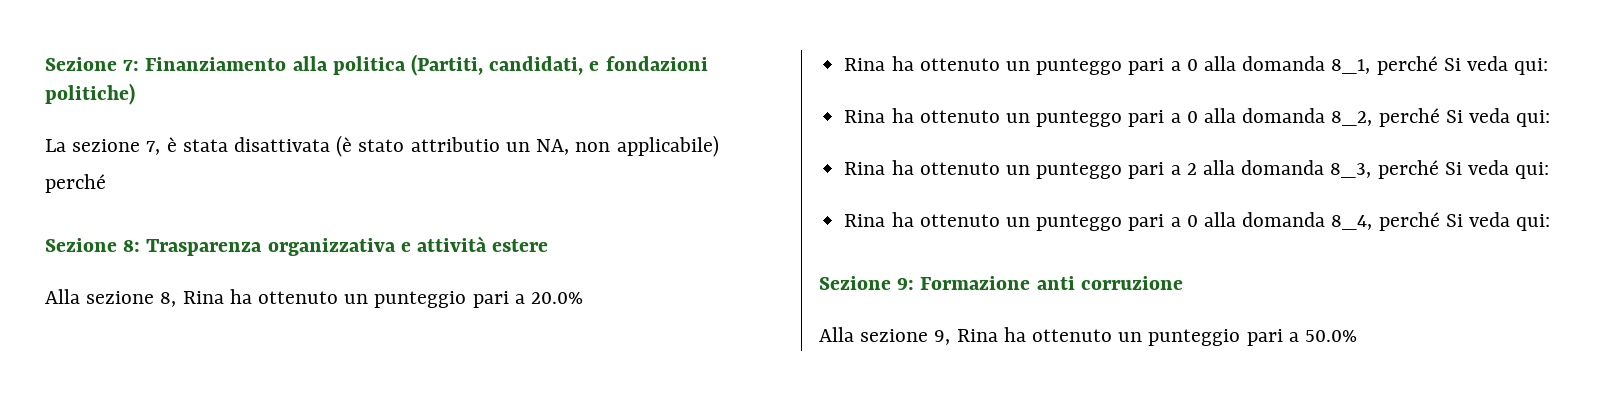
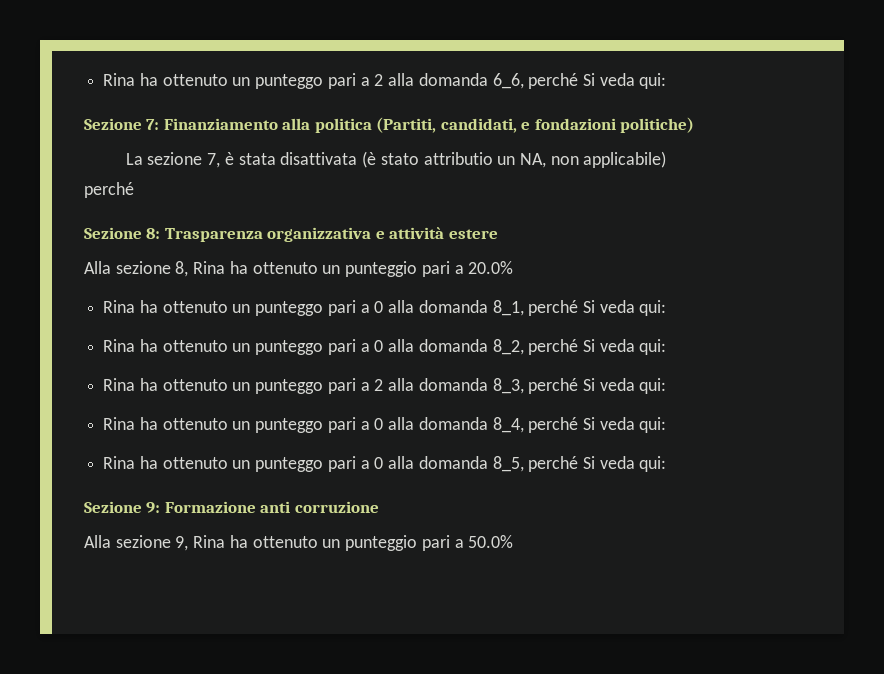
+ Rina ha ottenuto un punteggo pari a 2 alla domanda 6_6, perché Si veda qui:
+ Rina ha ottenuto un punteggo pari a 0 alla domanda 8_5, perché Si veda qui:

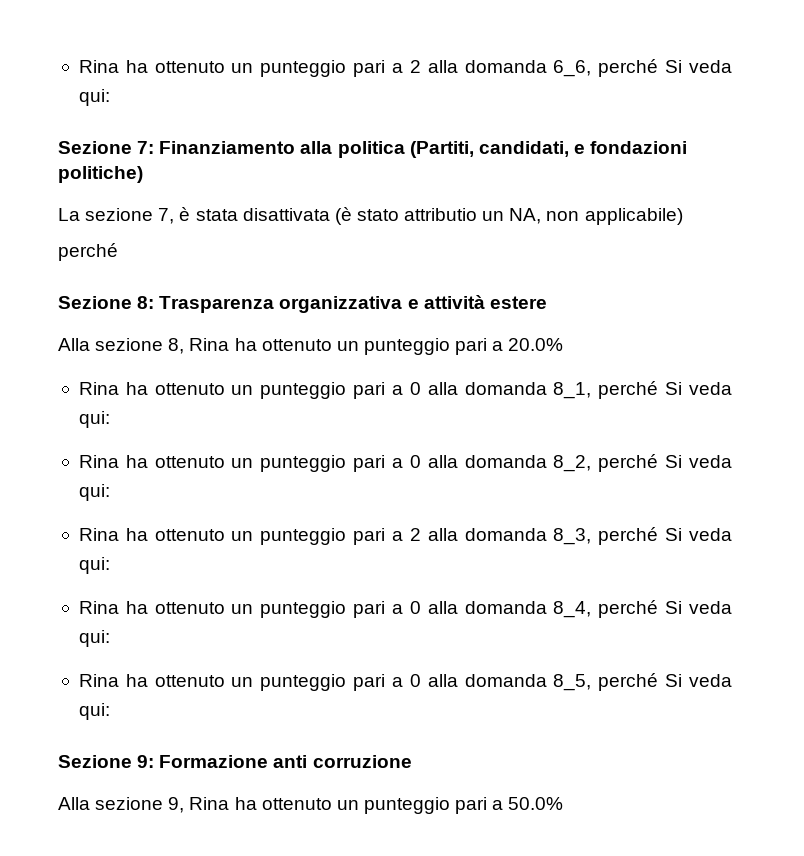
- Rina ha ottenuto un punteggo pari a 2 alla domanda 6_6, perché Si veda qui:
+ Rina ha ottenuto un punteggio pari a 2 alla domanda 6_6, perché Si veda qui:
- Rina ha ottenuto un punteggo pari a 0 alla domanda 8_1, perché Si veda qui:
+ Rina ha ottenuto un punteggio pari a 0 alla domanda 8_1, perché Si veda qui:
- Rina ha ottenuto un punteggo pari a 0 alla domanda 8_2, perché Si veda qui:
+ Rina ha ottenuto un punteggio pari a 0 alla domanda 8_2, perché Si veda qui:
- Rina ha ottenuto un punteggo pari a 2 alla domanda 8_3, perché Si veda qui:
+ Rina ha ottenuto un punteggio pari a 2 alla domanda 8_3, perché Si veda qui:
- Rina ha ottenuto un punteggo pari a 0 alla domanda 8_4, perché Si veda qui:
+ Rina ha ottenuto un punteggio pari a 0 alla domanda 8_4, perché Si veda qui:
- Rina ha ottenuto un punteggo pari a 0 alla domanda 8_5, perché Si veda qui:
+ Rina ha ottenuto un punteggio pari a 0 alla domanda 8_5, perché Si veda qui:

